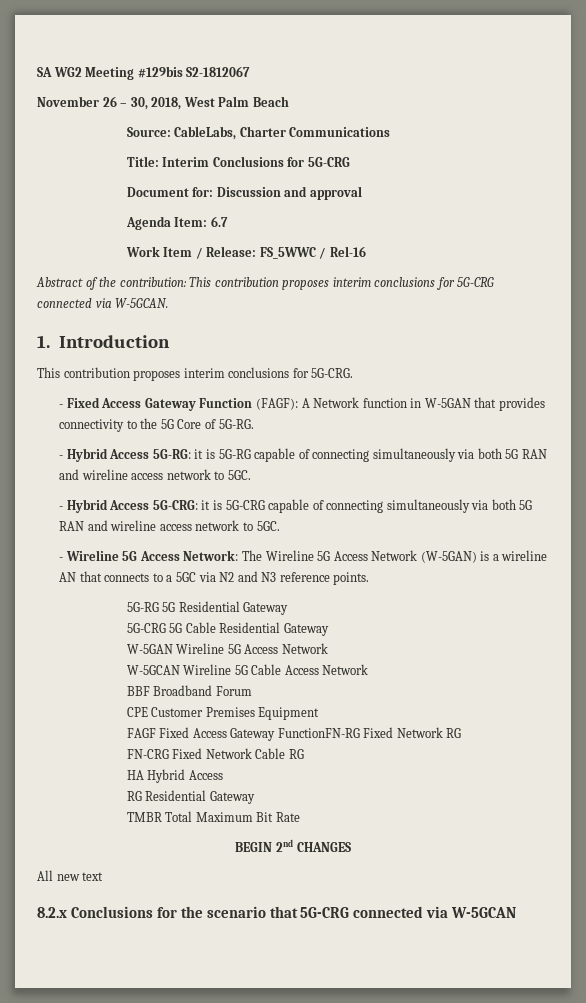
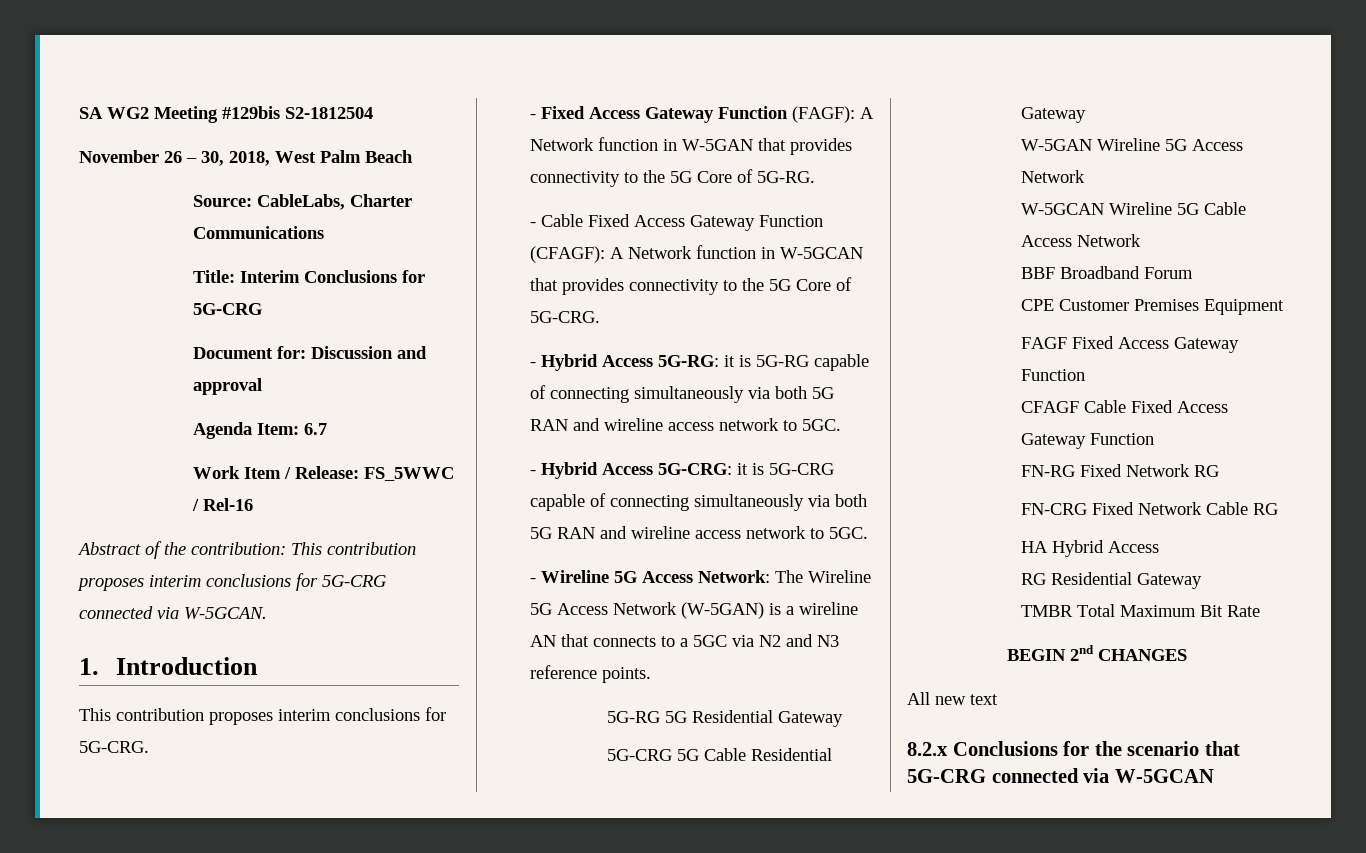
- SA WG2 Meeting #129bis S2-1812067
+ SA WG2 Meeting #129bis S2-1812504
+ - Cable Fixed Access Gateway Function (CFAGF): A Network function in W-5GCAN that provides connectivity to the 5G Core of 5G-CRG.
- FAGF Fixed Access Gateway FunctionFN-RG Fixed Network RG
+ FAGF Fixed Access Gateway Function
+ CFAGF Cable Fixed Access Gateway Function
+ FN-RG Fixed Network RG

